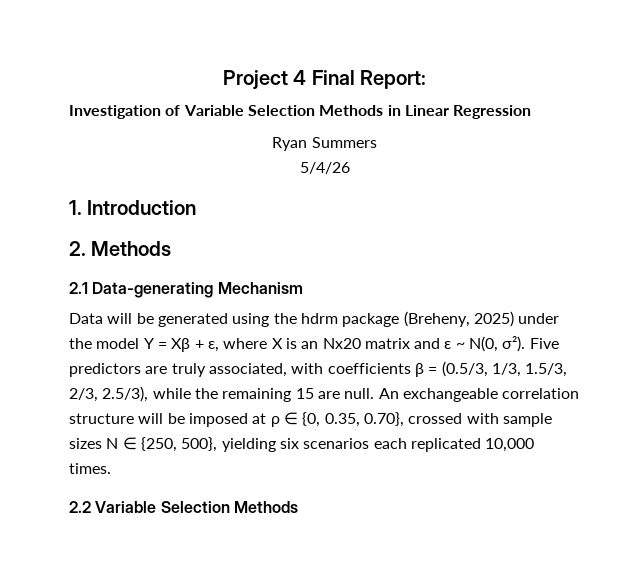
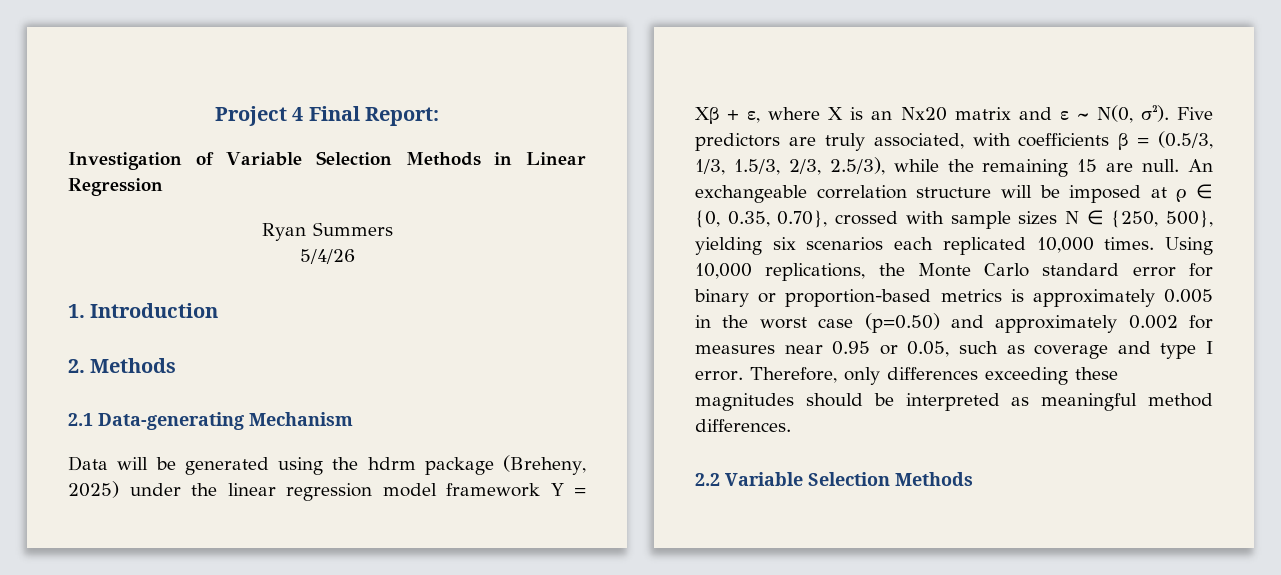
- Data will be generated using the hdrm package (Breheny, 2025) under the model Y = Xβ + ε, where X is an Nx20 matrix and ε ~ N(0, σ²).
+ Data will be generated using the hdrm package (Breheny, 2025) under the linear regression model framework Y = Xβ + ε, where X is an Nx20 matrix and ε ~ N(0, σ²).
+ Using 10,000 replications, the Monte Carlo standard error for binary or proportion-based metrics is approximately 0.005 in the worst case (p=0.50) and approximately 0.002 for measures near 0.95 or 0.05, such as coverage and type I error. Therefore, only differences exceeding these magnitudes should be interpreted as meaningful method differences.

